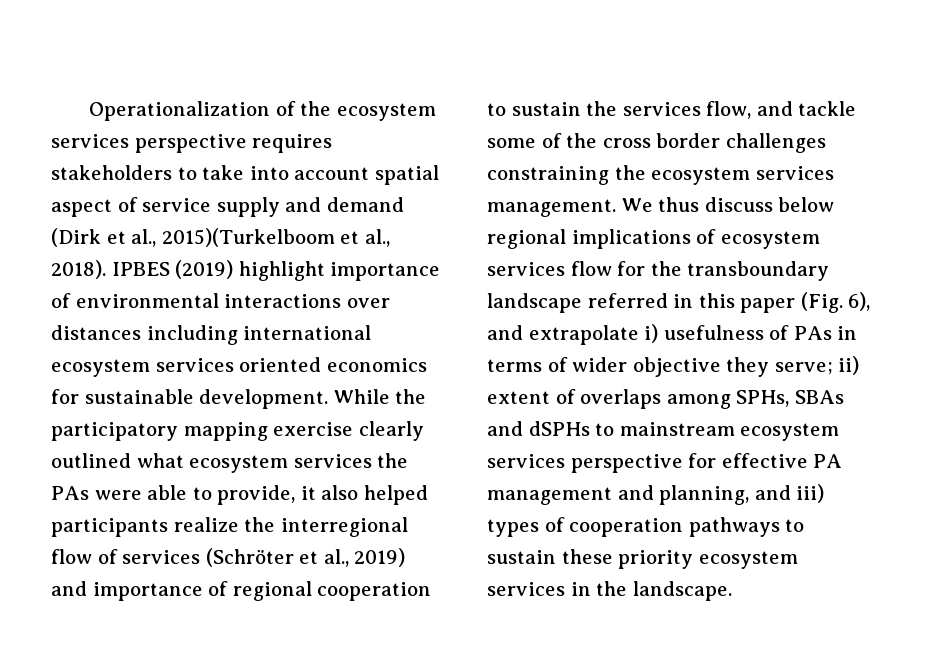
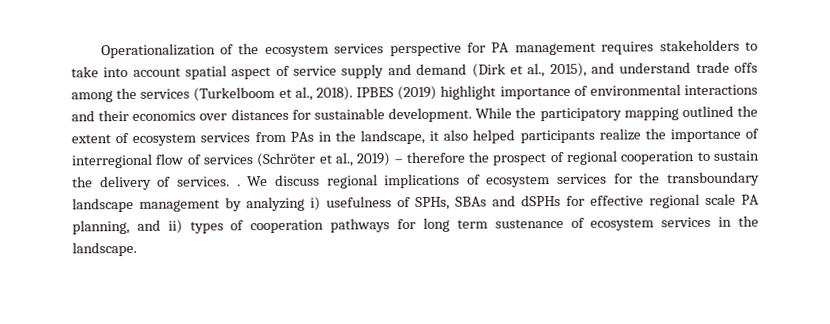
- Operationalization of the ecosystem services perspective requires stakeholders to take into account spatial aspect of service supply and demand (Dirk et al., 2015)(Turkelboom et al., 2018).
+ Operationalization of the ecosystem services perspective for PA management requires stakeholders to take into account spatial aspect of service supply and demand (Dirk et al., 2015), and understand trade offs among the services (Turkelboom et al., 2018).
- IPBES (2019) highlight importance of environmental interactions over distances including international ecosystem services oriented economics for sustainable development.
+ IPBES (2019) highlight importance of environmental interactions and their economics over distances for sustainable development.
- While the participatory mapping exercise clearly outlined what ecosystem services the PAs were able to provide, it also helped participants realize the interregional flow of services (Schröter et al., 2019) and importance of regional cooperation to sustain the services flow, and tackle some of the cross border challenges constraining the ecosystem services management. We thus discuss below regional implications of ecosystem services flow for the transboundary landscape referred in this paper (Fig. 6), and extrapolate i) usefulness of PAs in terms of wider objective they serve; ii) extent of overlaps among SPHs, SBAs and dSPHs to mainstream ecosystem services perspective for effective PA management and planning, and iii) types of cooperation pathways to sustain these priority ecosystem services in the landscape.
+ While the participatory mapping outlined the extent of ecosystem services from PAs in the landscape, it also helped participants realize the importance of interregional flow of services (Schröter et al., 2019) – therefore the prospect of regional cooperation to sustain the delivery of services. . We discuss regional implications of ecosystem services for the transboundary landscape management by analyzing i) usefulness of SPHs, SBAs and dSPHs for effective regional scale PA planning, and ii) types of cooperation pathways for long term sustenance of ecosystem services in the landscape.

